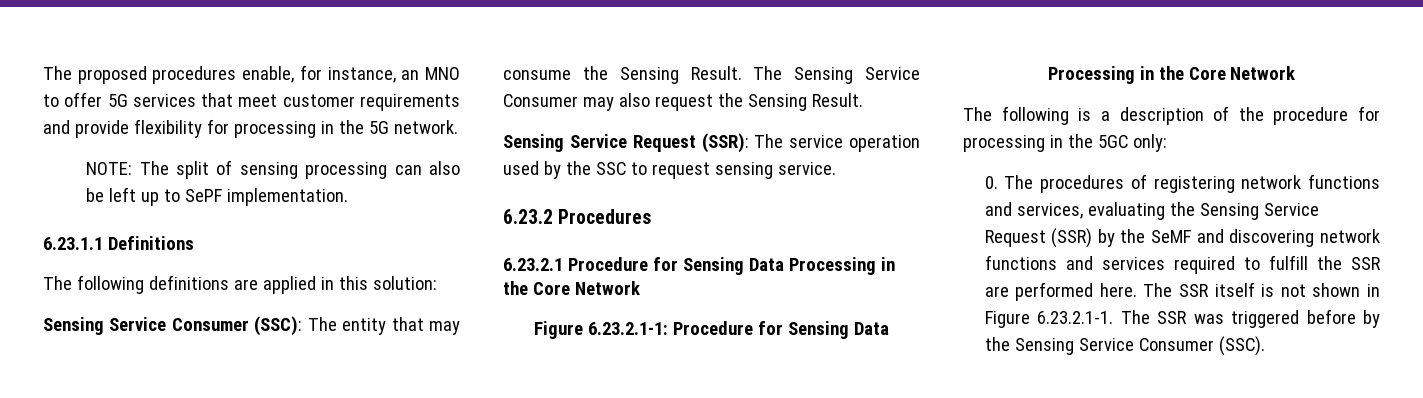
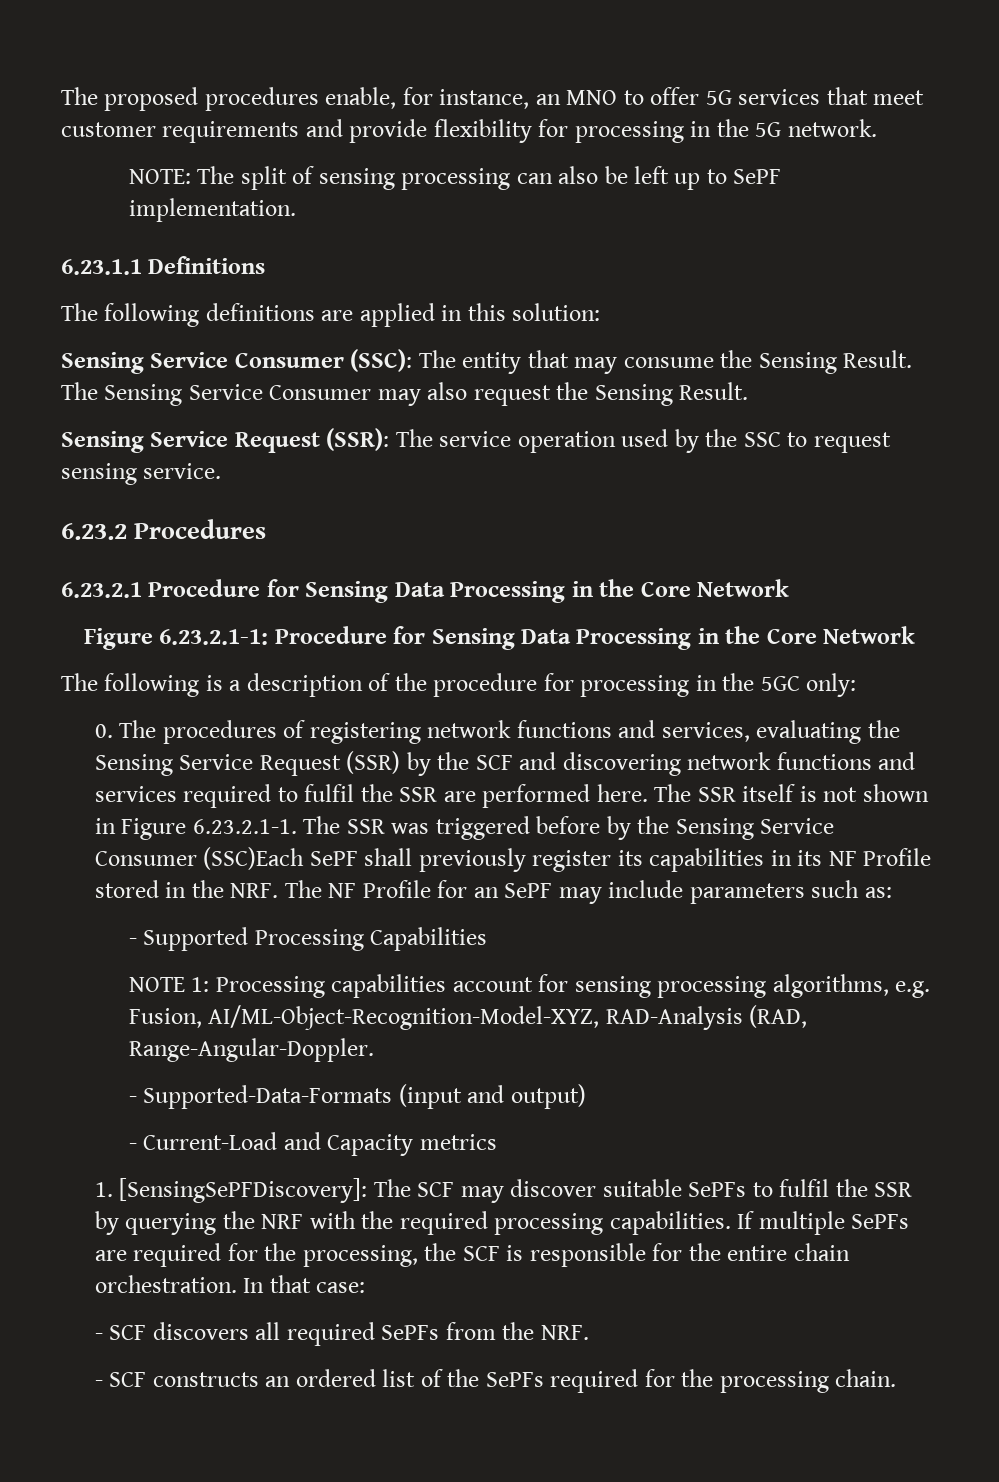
- 0. The procedures of registering network functions and services, evaluating the Sensing Service Request (SSR) by the SeMF and discovering network functions and services required to fulfill the SSR are performed here.
+ 0. The procedures of registering network functions and services, evaluating the Sensing Service Request (SSR) by the SCF and discovering network functions and services required to fulfil the SSR are performed here.
- The SSR itself is not shown in Figure 6.23.2.1-1. The SSR was triggered before by the Sensing Service Consumer (SSC).
+ The SSR itself is not shown in Figure 6.23.2.1-1. The SSR was triggered before by the Sensing Service Consumer (SSC)Each SePF shall previously register its capabilities in its NF Profile stored in the NRF. The NF Profile for an SePF may include parameters such as:
+ - Supported Processing Capabilities
+ NOTE 1: Processing capabilities account for sensing processing algorithms, e.g. Fusion, AI/ML-Object-Recognition-Model-XYZ, RAD-Analysis (RAD, Range-Angular-Doppler.
+ - Supported-Data-Formats (input and output)
+ - Current-Load and Capacity metrics
+ 1. [SensingSePFDiscovery]: The SCF may discover suitable SePFs to fulfil the SSR by querying the NRF with the required processing capabilities. If multiple SePFs are required for the processing, the SCF is responsible for the entire chain orchestration. In that case:
+ - SCF discovers all required SePFs from the NRF.
+ - SCF constructs an ordered list of the SePFs required for the processing chain.

